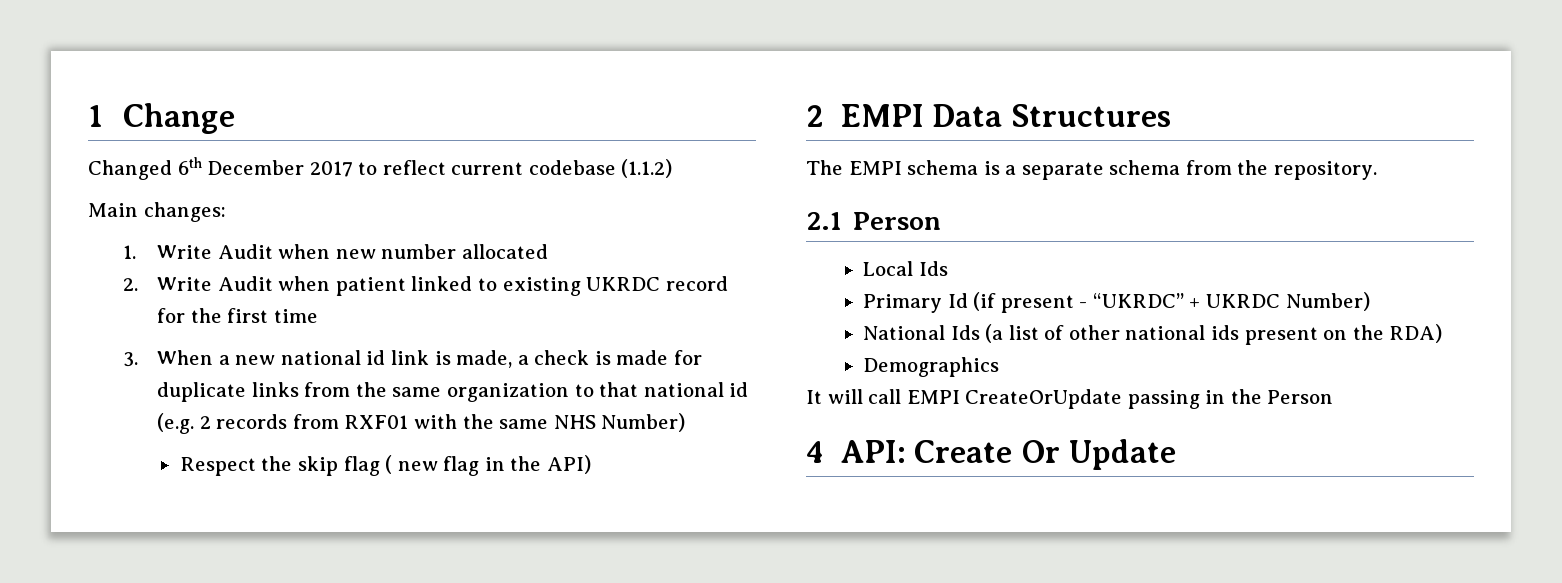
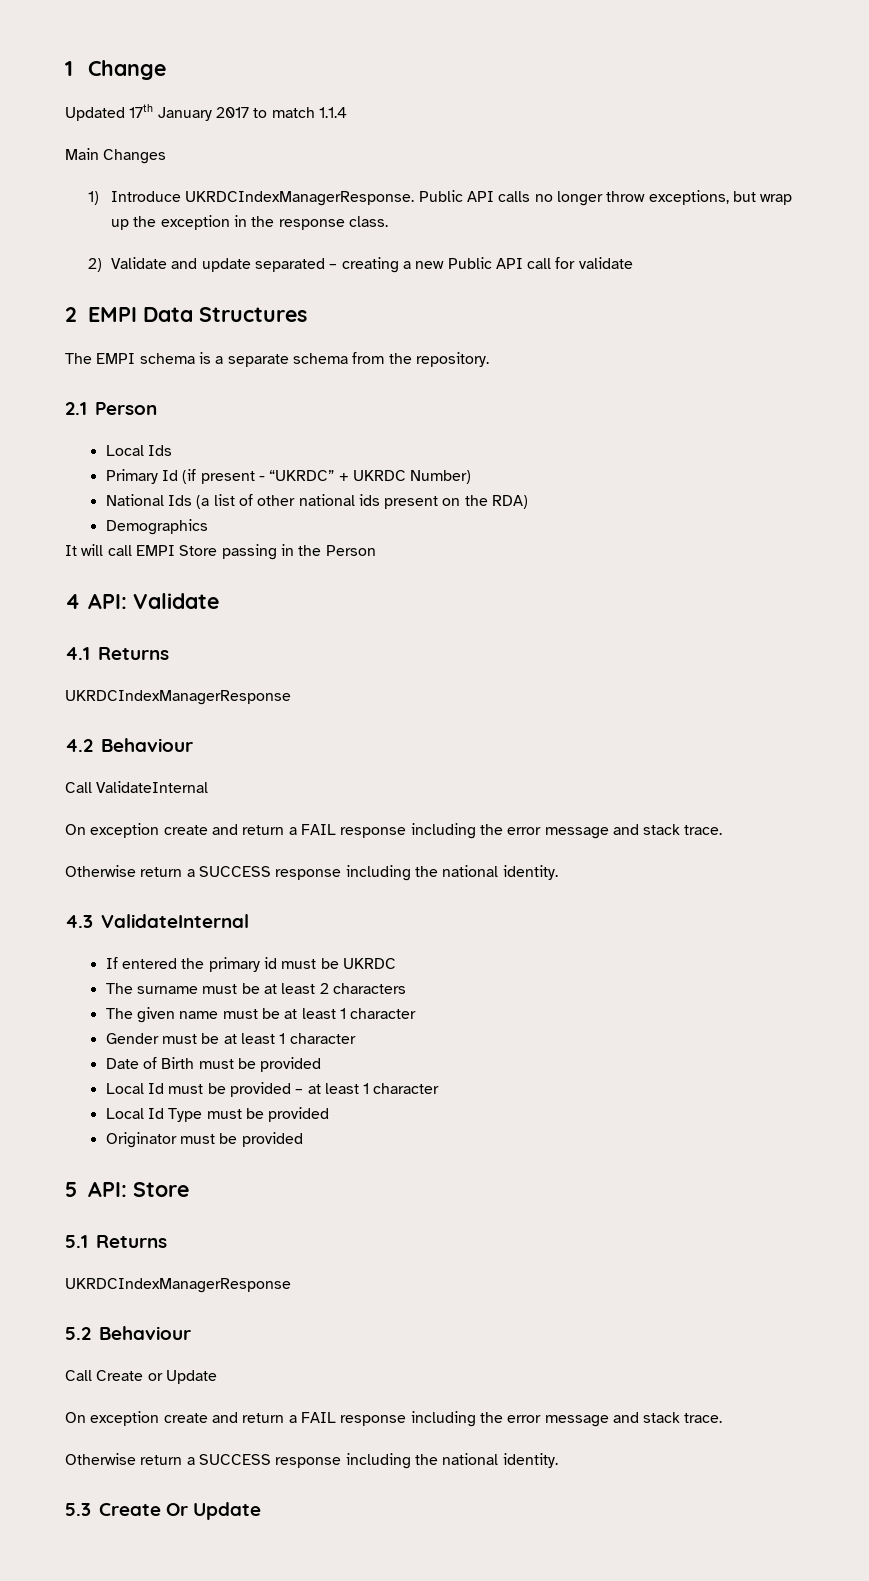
- Changed 6th December 2017 to reflect current codebase (1.1.2)
- Main changes:
- 1. Write Audit when new number allocated
- 2. Write Audit when patient linked to existing UKRDC record for the first time
- 3. When a new national id link is made, a check is made for duplicate links from the same organization to that national id (e.g. 2 records from RXF01 with the same NHS Number)
- Respect the skip flag ( new flag in the API)
+ Updated 17th January 2017 to match 1.1.4
+ Main Changes
+ 1) Introduce UKRDCIndexManagerResponse. Public API calls no longer throw exceptions, but wrap up the exception in the response class.
+ 2) Validate and update separated – creating a new Public API call for validate
- It will call EMPI CreateOrUpdate passing in the Person
+ It will call EMPI Store passing in the Person
- 4 API: Create Or Update
+ 4 API: Validate
+ 4.1 Returns
+ UKRDCIndexManagerResponse
+ 4.2 Behaviour
+ Call ValidateInternal
+ On exception create and return a FAIL response including the error message and stack trace.
+ Otherwise return a SUCCESS response including the national identity.
+ 4.3 ValidateInternal
+ If entered the primary id must be UKRDC
+ The surname must be at least 2 characters
+ The given name must be at least 1 character
+ Gender must be at least 1 character
+ Date of Birth must be provided
+ Local Id must be provided – at least 1 character
+ Local Id Type must be provided
+ Originator must be provided
+ 5 API: Store
+ 5.1 Returns
+ UKRDCIndexManagerResponse
+ 5.2 Behaviour
+ Call Create or Update
+ On exception create and return a FAIL response including the error message and stack trace.
+ Otherwise return a SUCCESS response including the national identity.
+ 5.3 Create Or Update

